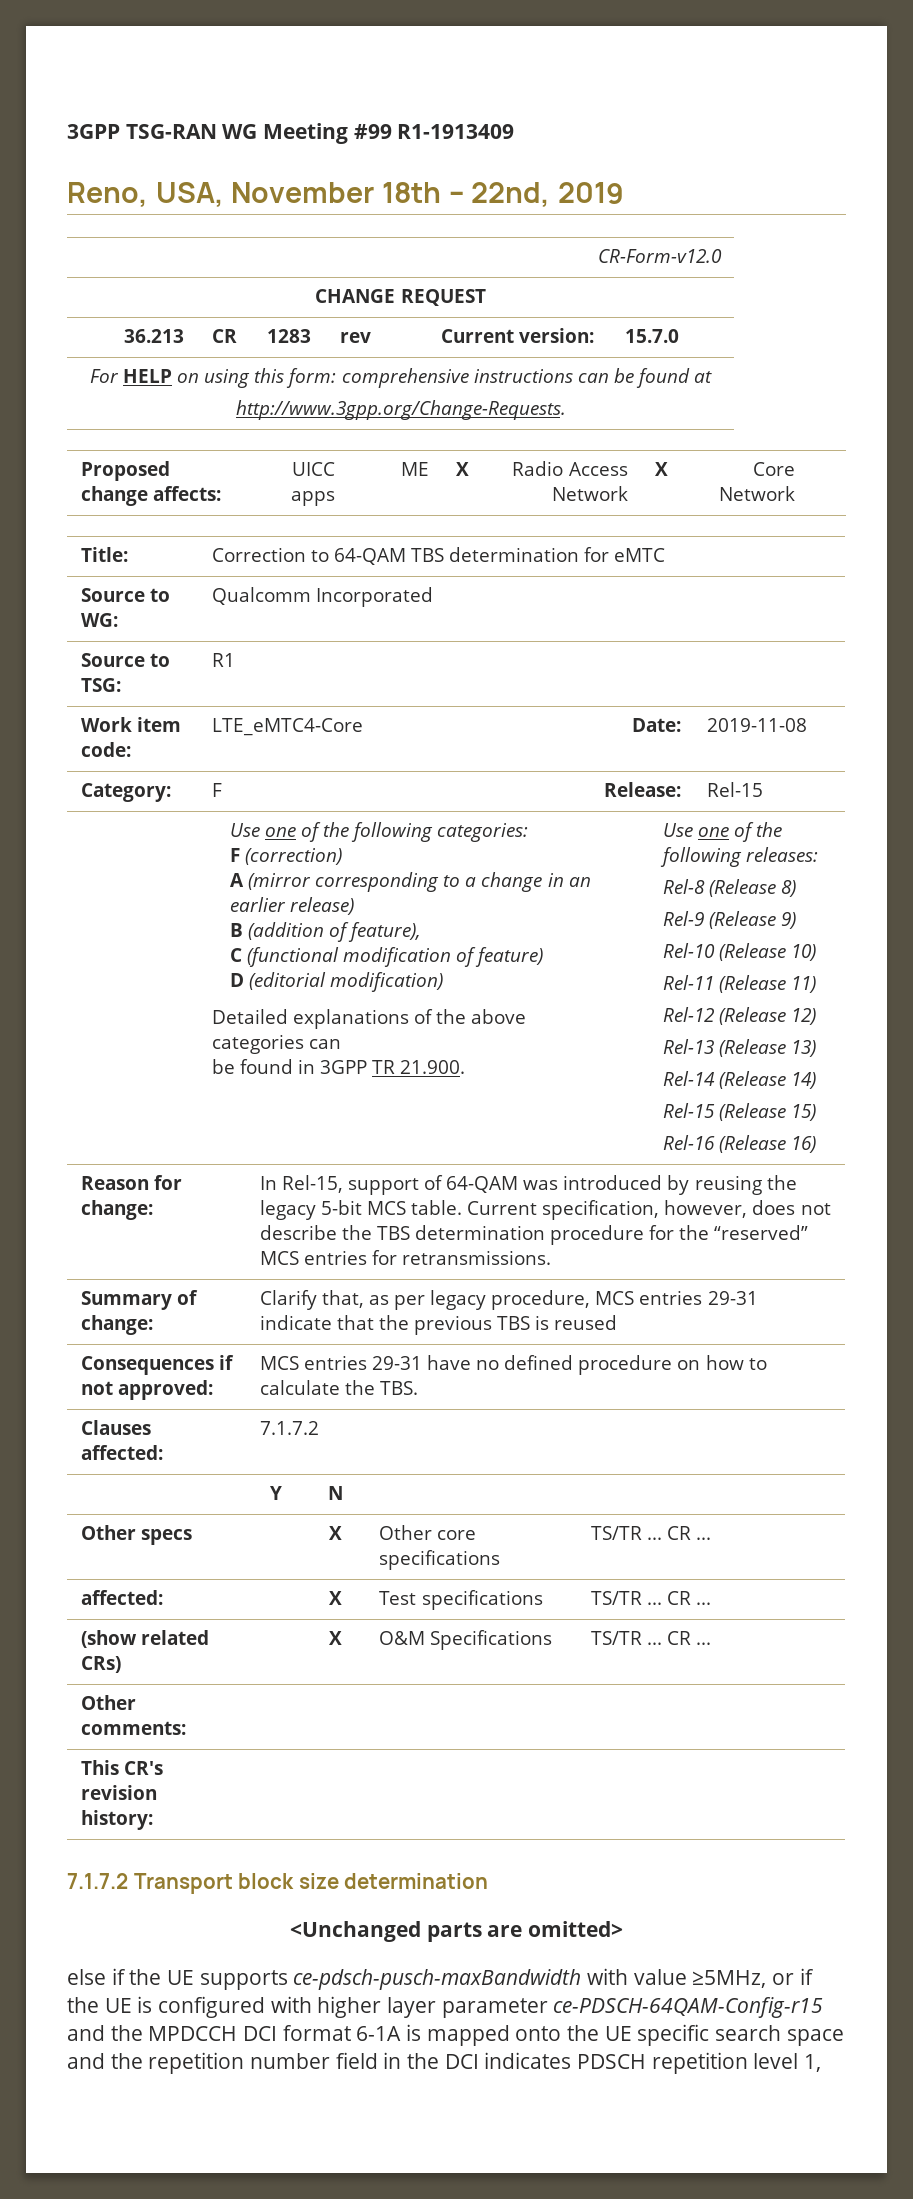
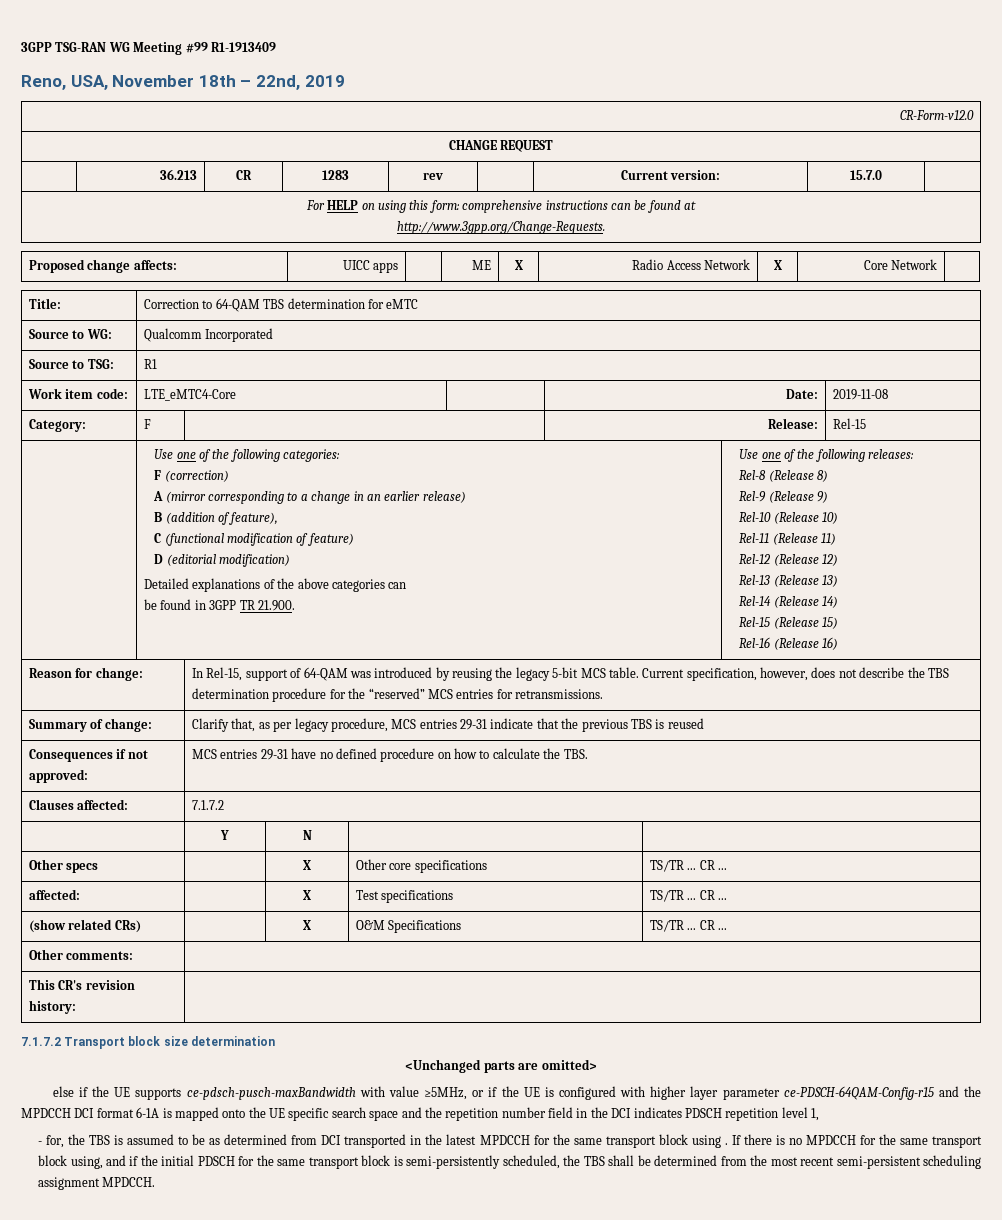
+ - for, the TBS is assumed to be as determined from DCI transported in the latest MPDCCH for the same transport block using . If there is no MPDCCH for the same transport block using, and if the initial PDSCH for the same transport block is semi-persistently scheduled, the TBS shall be determined from the most recent semi-persistent scheduling assignment MPDCCH.

